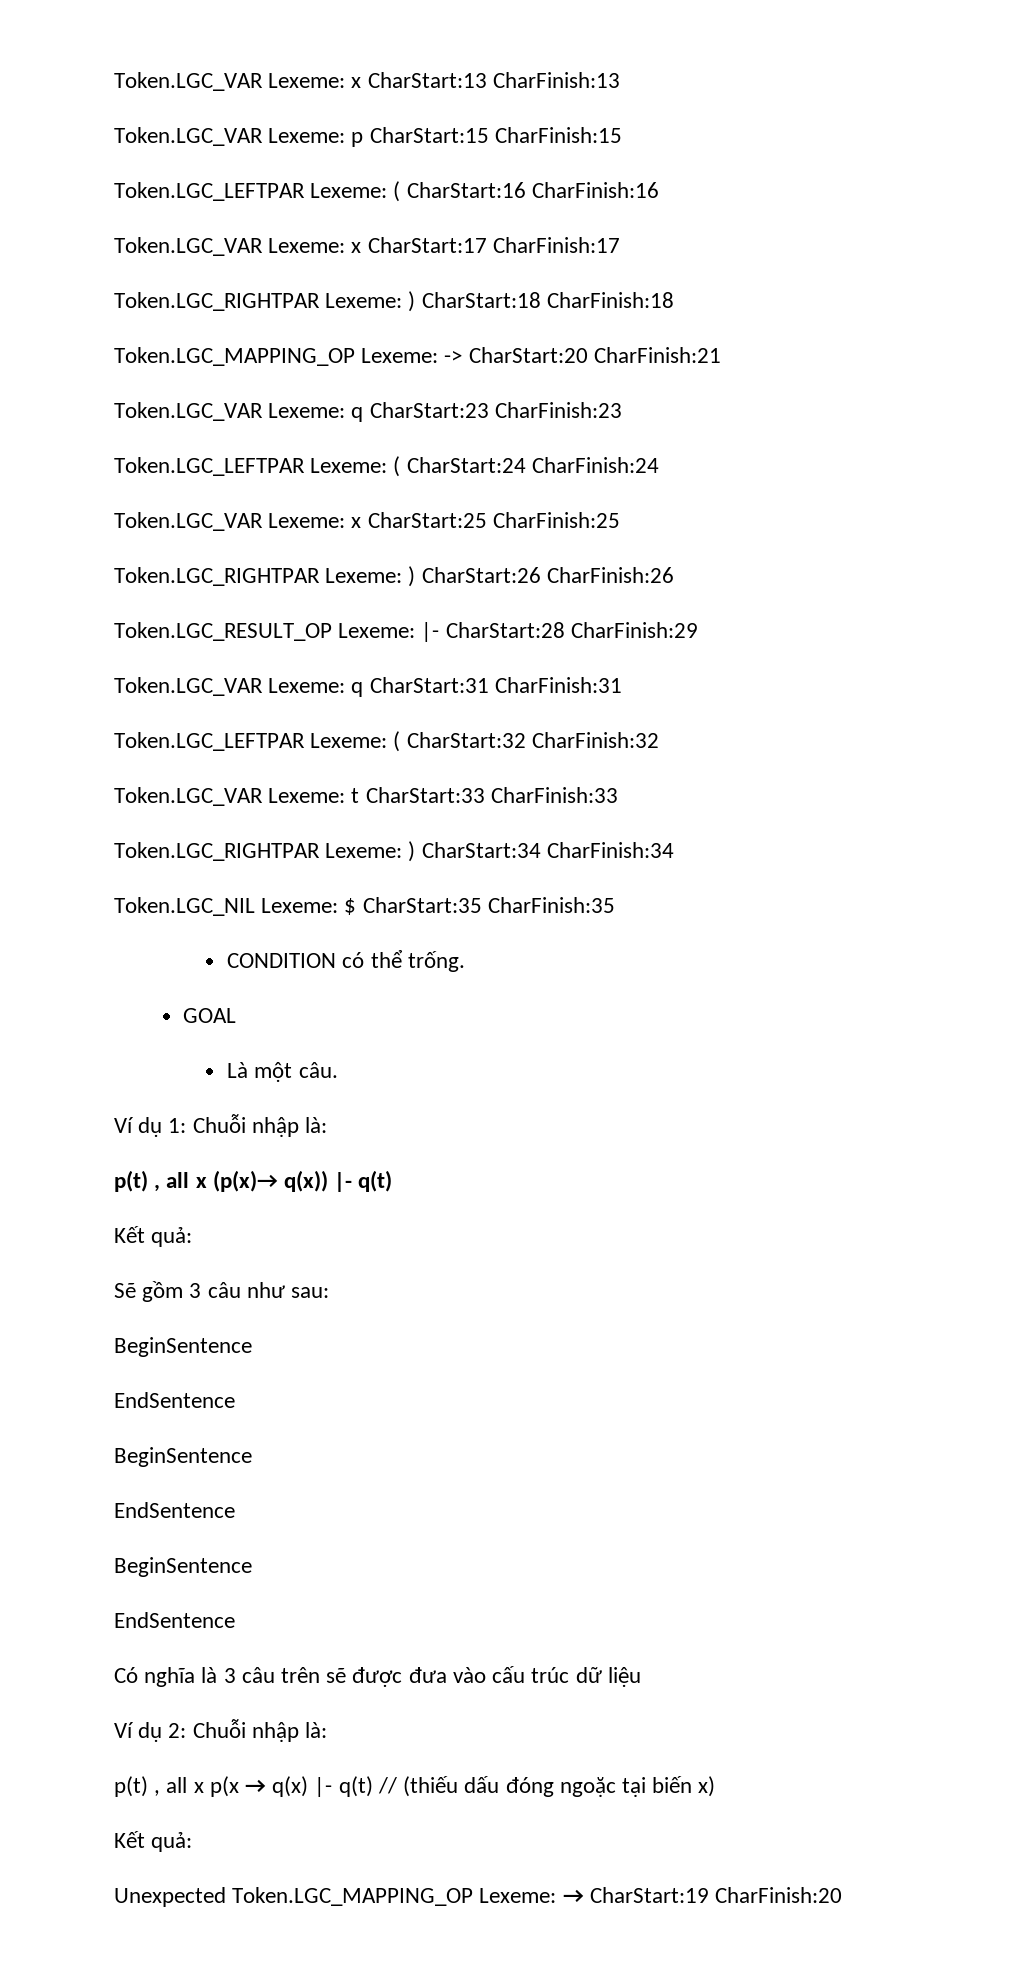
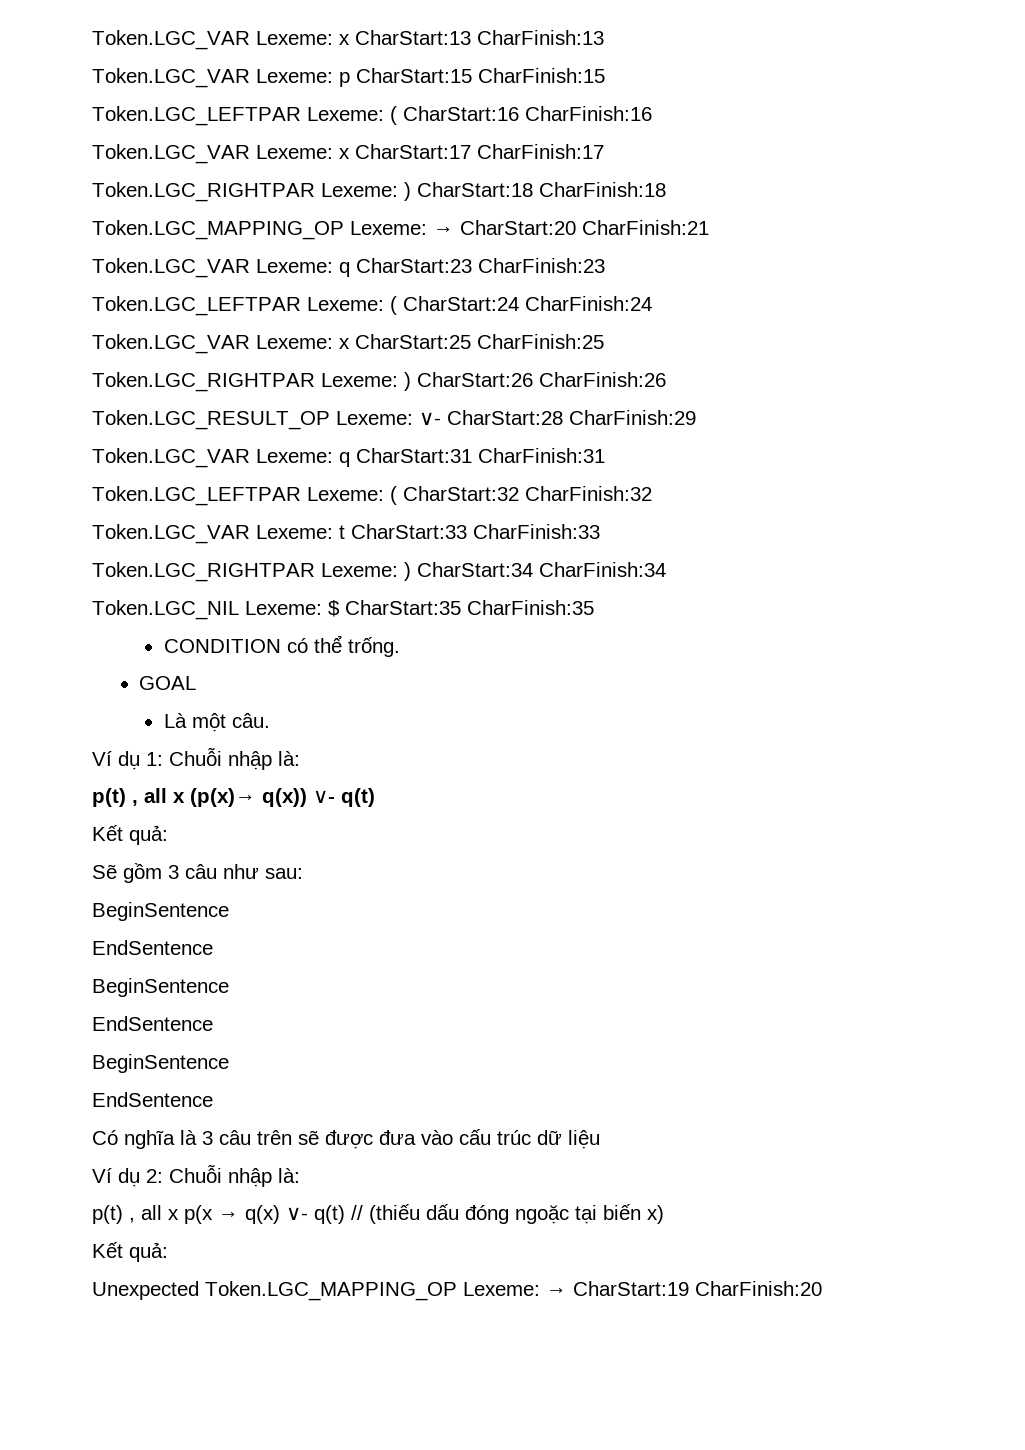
- Token.LGC_MAPPING_OP Lexeme: -> CharStart:20 CharFinish:21
+ Token.LGC_MAPPING_OP Lexeme: → CharStart:20 CharFinish:21
- Token.LGC_RESULT_OP Lexeme: |- CharStart:28 CharFinish:29
+ Token.LGC_RESULT_OP Lexeme: ∨- CharStart:28 CharFinish:29
- p(t) , all x (p(x)→ q(x)) |- q(t)
+ p(t) , all x (p(x)→ q(x)) ∨- q(t)
- p(t) , all x p(x → q(x) |- q(t) // (thiếu dấu đóng ngoặc tại biến x)
+ p(t) , all x p(x → q(x) ∨- q(t) // (thiếu dấu đóng ngoặc tại biến x)

